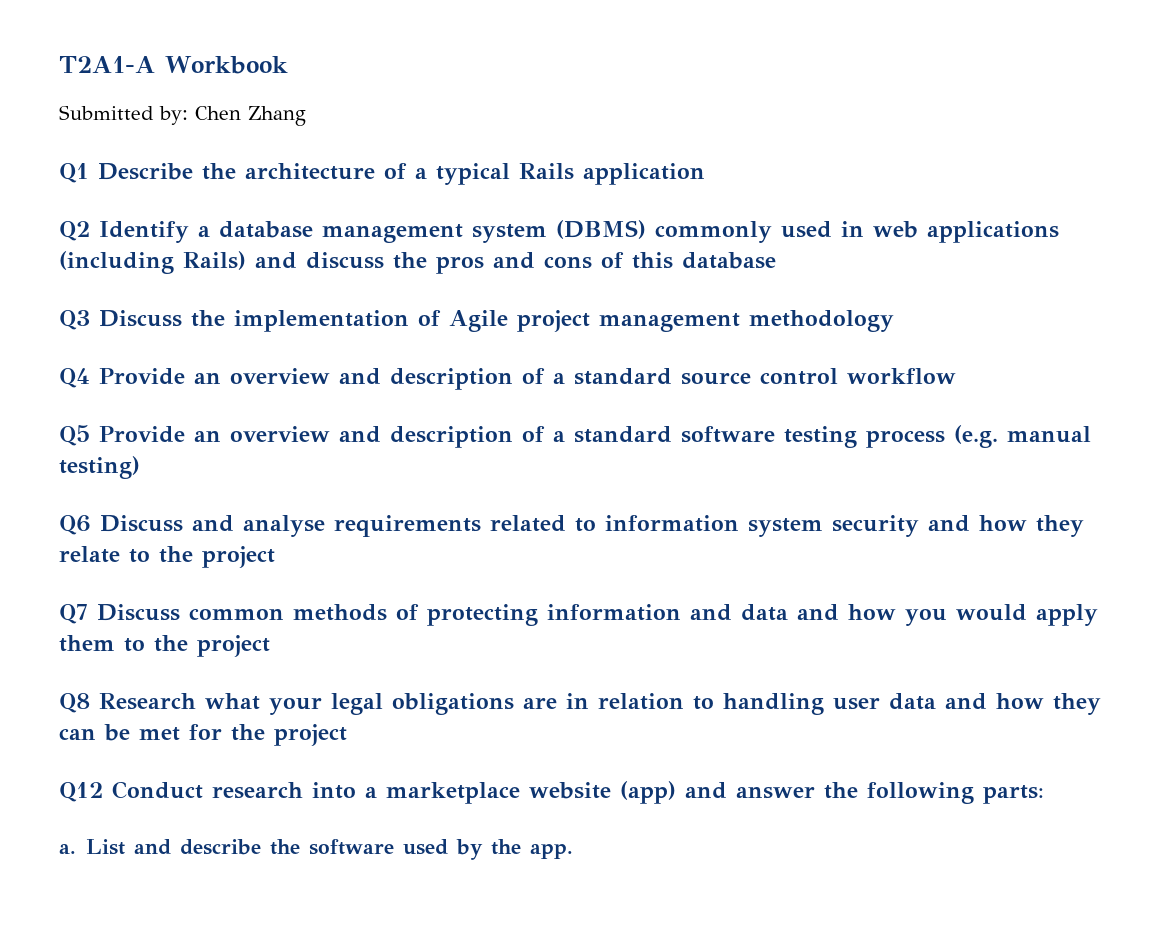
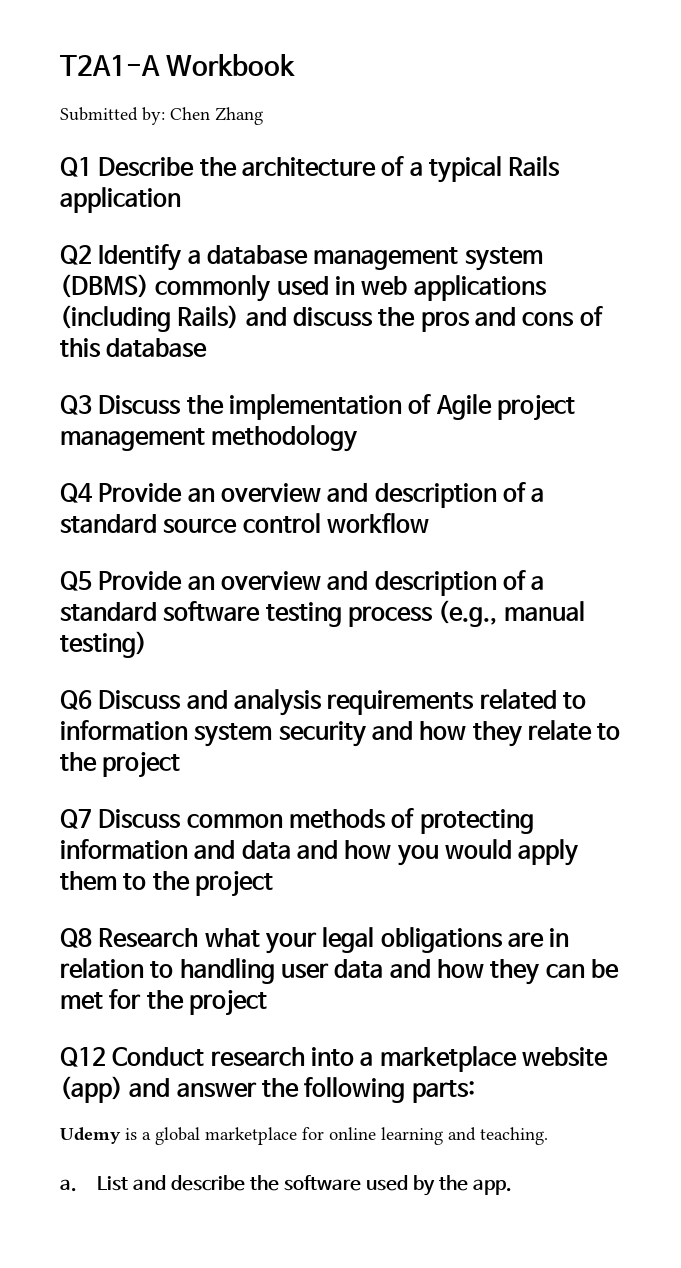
- Q5 Provide an overview and description of a standard software testing process (e.g. manual testing)
+ Q5 Provide an overview and description of a standard software testing process (e.g., manual testing)
- Q6 Discuss and analyse requirements related to information system security and how they relate to the project
+ Q6 Discuss and analysis requirements related to information system security and how they relate to the project
+ Udemy is a global marketplace for online learning and teaching.

